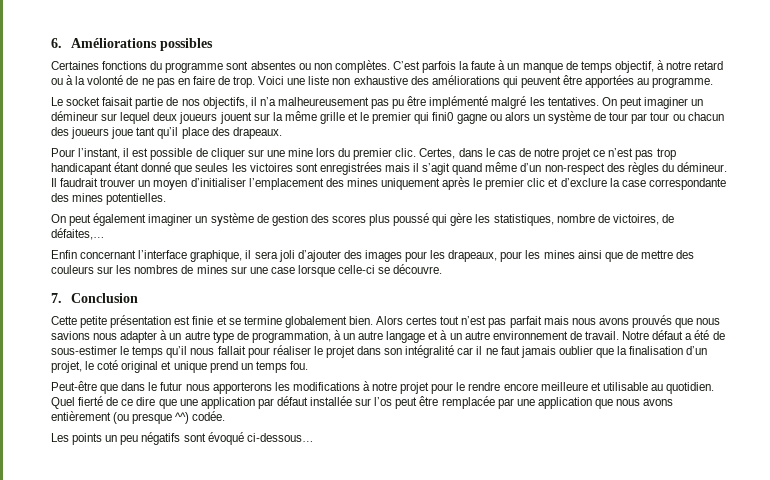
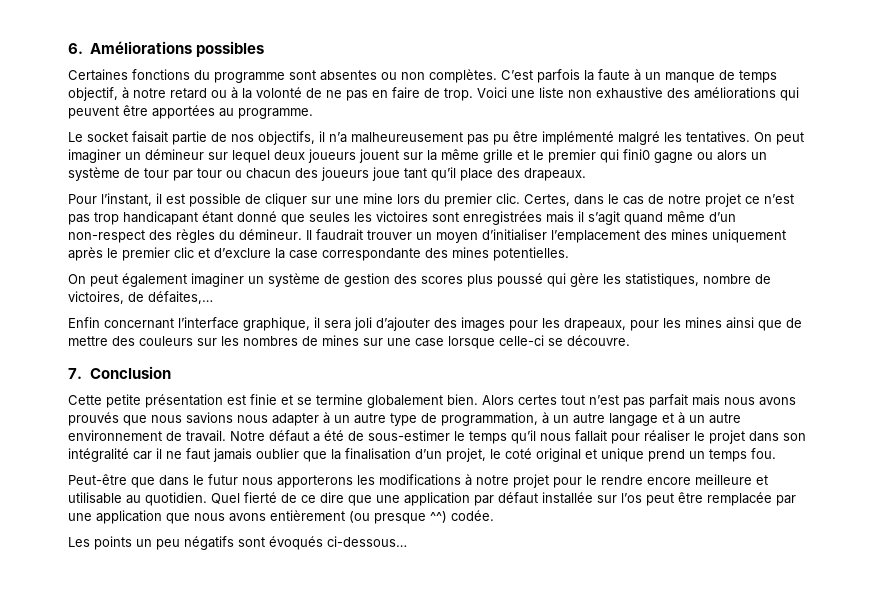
- Les points un peu négatifs sont évoqué ci-dessous…
+ Les points un peu négatifs sont évoqués ci-dessous…

